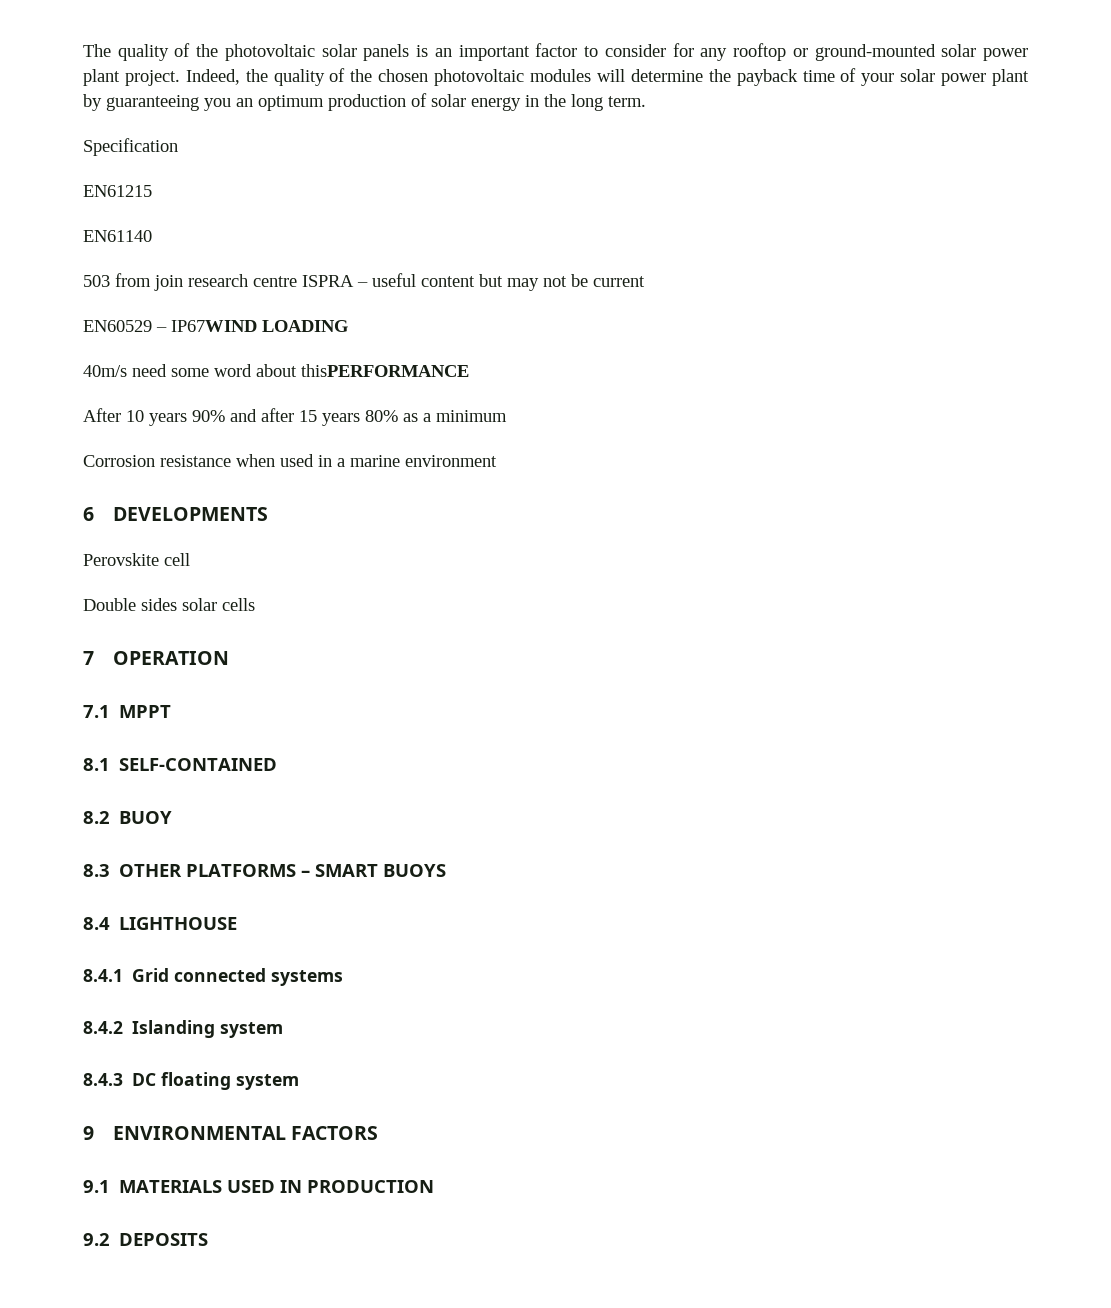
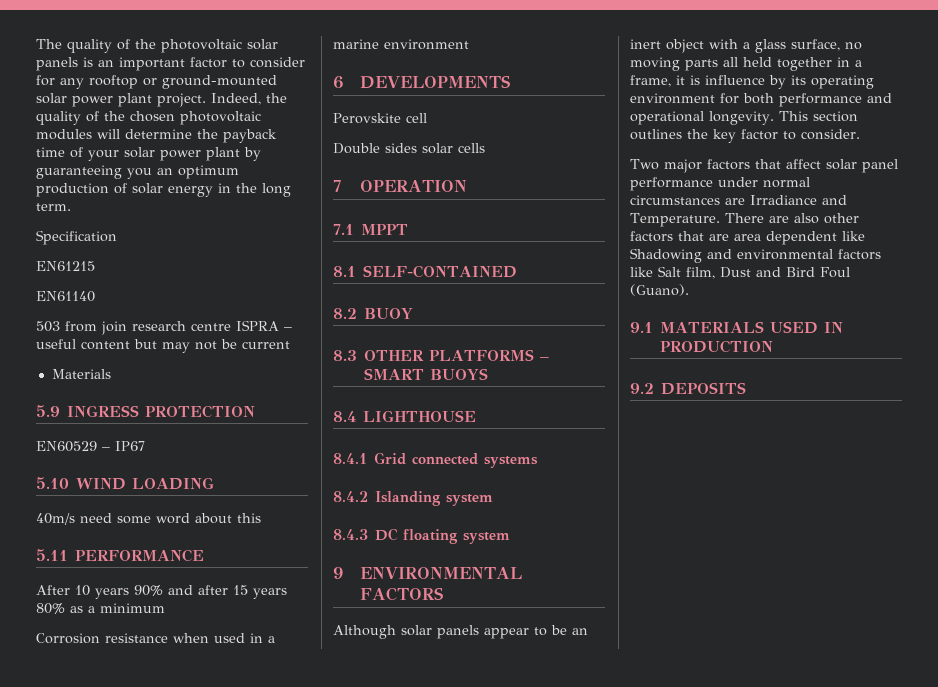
+ Materials
+ 5.9 INGRESS PROTECTION
- EN60529 – IP67WIND LOADING
+ EN60529 – IP67
+ 5.10 WIND LOADING
- 40m/s need some word about thisPERFORMANCE
+ 40m/s need some word about this
+ 5.11 PERFORMANCE
+ Although solar panels appear to be an inert object with a glass surface, no moving parts all held together in a frame, it is influence by its operating environment for both performance and operational longevity. This section outlines the key factor to consider.
+ Two major factors that affect solar panel performance under normal circumstances are Irradiance and Temperature. There are also other factors that are area dependent like Shadowing and environmental factors like Salt film, Dust and Bird Foul (Guano).

